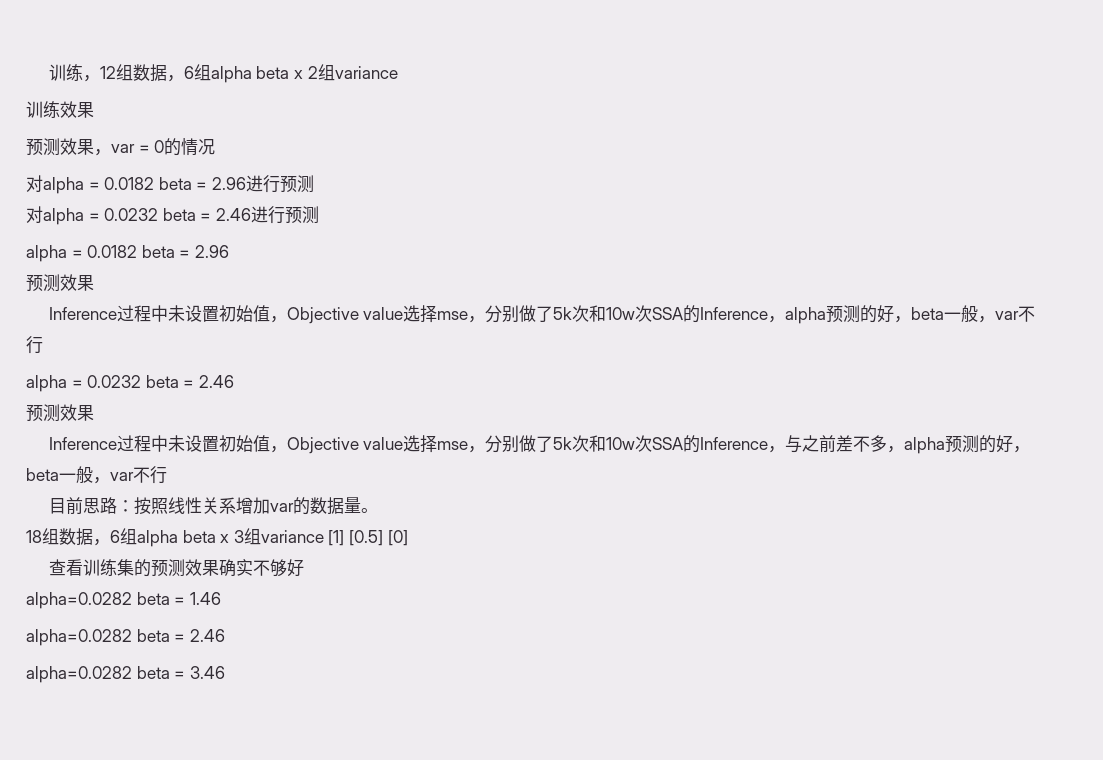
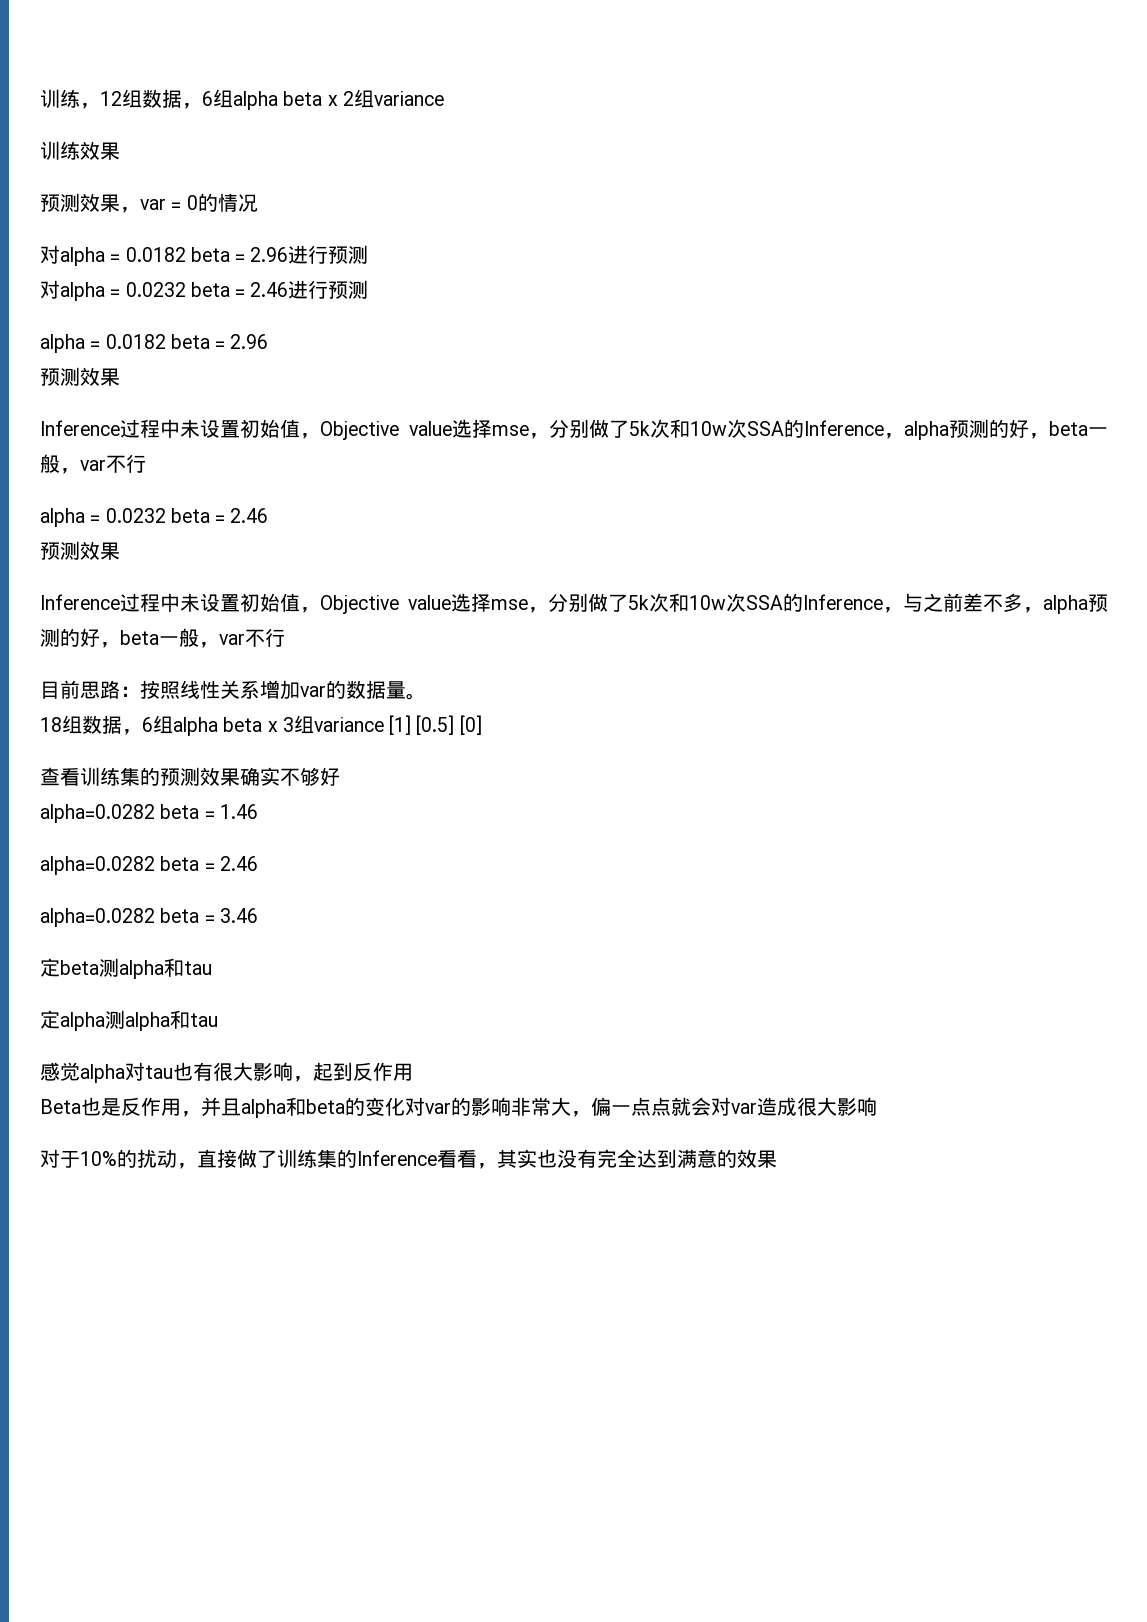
+ 定beta测alpha和tau
+ 定alpha测alpha和tau
+ 感觉alpha对tau也有很大影响，起到反作用
+ Beta也是反作用，并且alpha和beta的变化对var的影响非常大，偏一点点就会对var造成很大影响
+ 对于10%的扰动，直接做了训练集的Inference看看，其实也没有完全达到满意的效果

